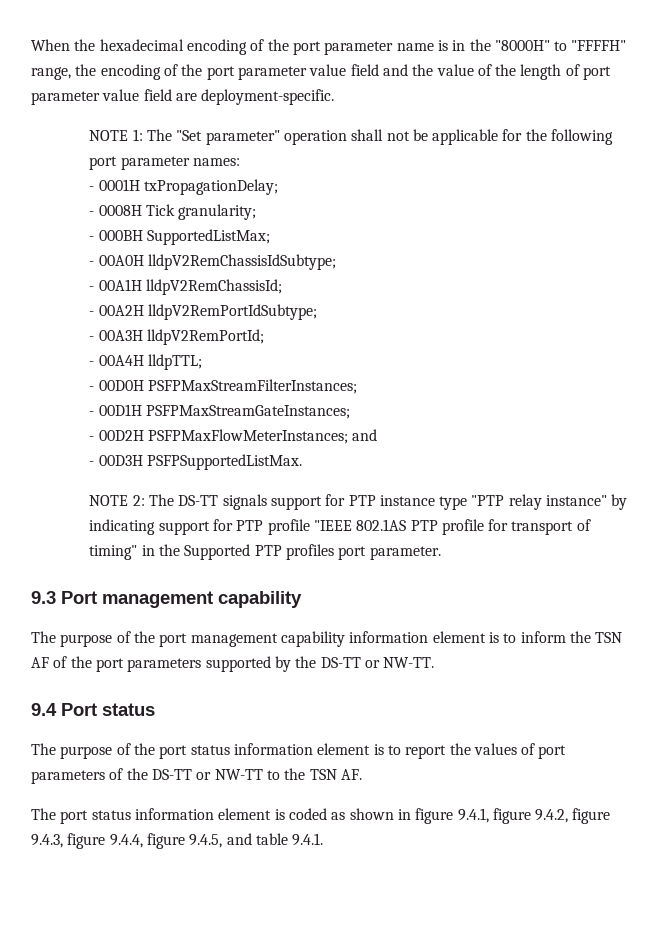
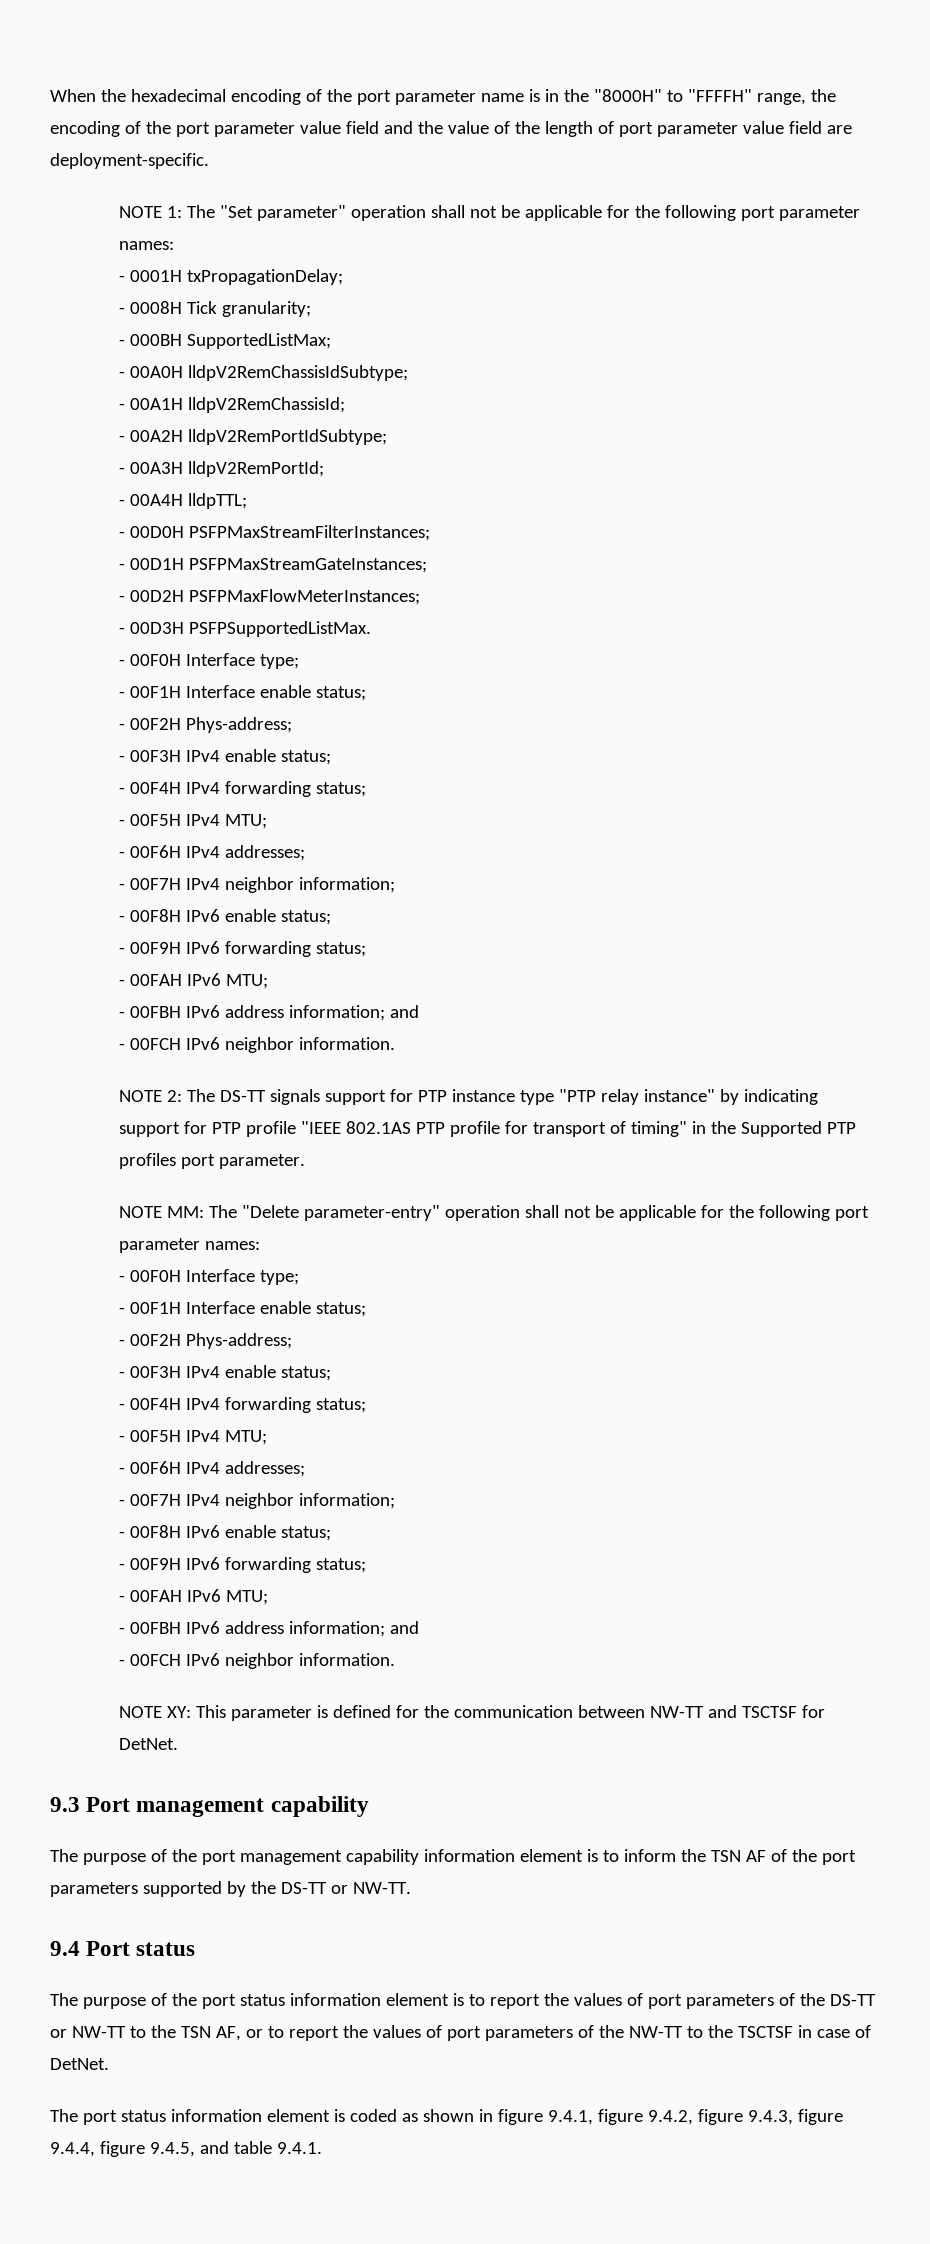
- - 00D2H PSFPMaxFlowMeterInstances; and
+ - 00D2H PSFPMaxFlowMeterInstances;
  - 00D3H PSFPSupportedListMax.
+ - 00F0H Interface type;
+ - 00F1H Interface enable status;
+ - 00F2H Phys-address;
+ - 00F3H IPv4 enable status;
+ - 00F4H IPv4 forwarding status;
+ - 00F5H IPv4 MTU;
+ - 00F6H IPv4 addresses;
+ - 00F7H IPv4 neighbor information;
+ - 00F8H IPv6 enable status;
+ - 00F9H IPv6 forwarding status;
+ - 00FAH IPv6 MTU;
+ - 00FBH IPv6 address information; and
+ - 00FCH IPv6 neighbor information.
+ NOTE MM: The "Delete parameter-entry" operation shall not be applicable for the following port parameter names:
+ - 00F0H Interface type;
+ - 00F1H Interface enable status;
+ - 00F2H Phys-address;
+ - 00F3H IPv4 enable status;
+ - 00F4H IPv4 forwarding status;
+ - 00F5H IPv4 MTU;
+ - 00F6H IPv4 addresses;
+ - 00F7H IPv4 neighbor information;
+ - 00F8H IPv6 enable status;
+ - 00F9H IPv6 forwarding status;
+ - 00FAH IPv6 MTU;
+ - 00FBH IPv6 address information; and
+ - 00FCH IPv6 neighbor information.
+ NOTE XY: This parameter is defined for the communication between NW-TT and TSCTSF for DetNet.
- The purpose of the port status information element is to report the values of port parameters of the DS-TT or NW-TT to the TSN AF.
+ The purpose of the port status information element is to report the values of port parameters of the DS-TT or NW-TT to the TSN AF, or to report the values of port parameters of the NW-TT to the TSCTSF in case of DetNet.

